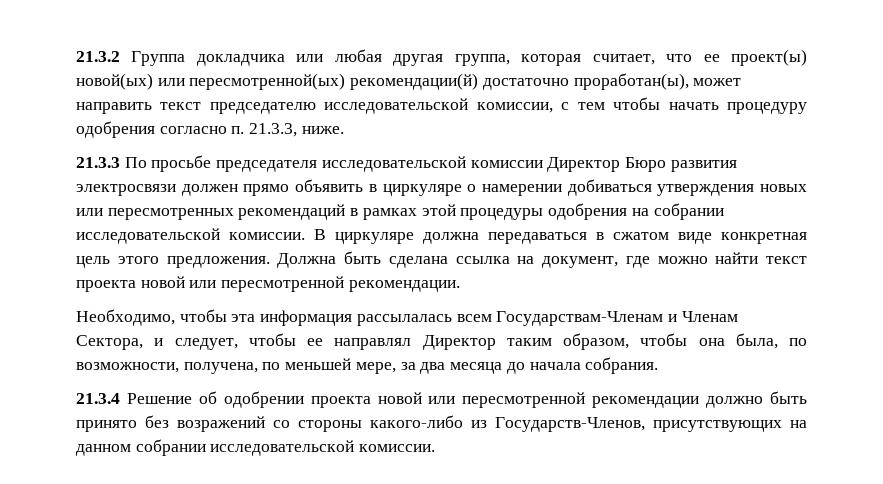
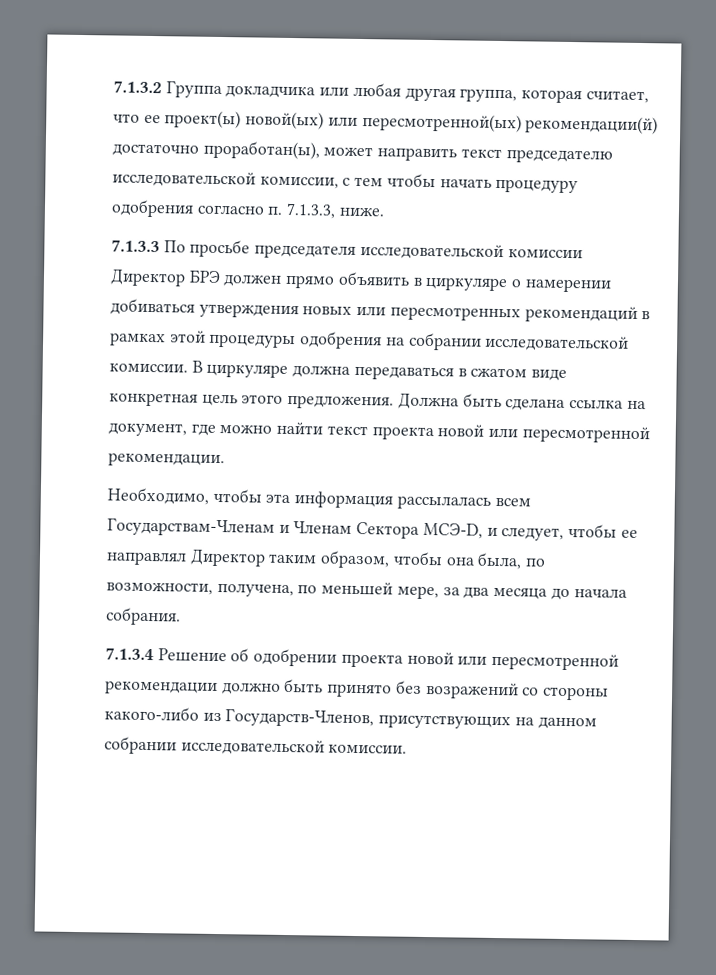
- 21.3.2 Группа докладчика или любая другая группа, которая считает, что ее проект(ы) новой(ых) или пересмотренной(ых) рекомендации(й) достаточно проработан(ы), может направить текст председателю исследовательской комиссии, с тем чтобы начать процедуру одобрения согласно п. 21.3.3, ниже.
+ 7.1.3.2 Группа докладчика или любая другая группа, которая считает, что ее проект(ы) новой(ых) или пересмотренной(ых) рекомендации(й) достаточно проработан(ы), может направить текст председателю исследовательской комиссии, с тем чтобы начать процедуру одобрения согласно п. 7.1.3.3, ниже.
- 21.3.3 По просьбе председателя исследовательской комиссии Директор Бюро развития электросвязи должен прямо объявить в циркуляре о намерении добиваться утверждения новых или пересмотренных рекомендаций в рамках этой процедуры одобрения на собрании исследовательской комиссии.
+ 7.1.3.3 По просьбе председателя исследовательской комиссии Директор БРЭ должен прямо объявить в циркуляре о намерении добиваться утверждения новых или пересмотренных рекомендаций в рамках этой процедуры одобрения на собрании исследовательской комиссии.
- Необходимо, чтобы эта информация рассылалась всем Государствам-Членам и Членам Сектора, и следует, чтобы ее направлял Директор таким образом, чтобы она была, по возможности, получена, по меньшей мере, за два месяца до начала собрания.
+ Необходимо, чтобы эта информация рассылалась всем Государствам-Членам и Членам Сектора МСЭ-D, и следует, чтобы ее направлял Директор таким образом, чтобы она была, по возможности, получена, по меньшей мере, за два месяца до начала собрания.
- 21.3.4 Решение об одобрении проекта новой или пересмотренной рекомендации должно быть принято без возражений со стороны какого-либо из Государств-Членов, присутствующих на данном собрании исследовательской комиссии.
+ 7.1.3.4 Решение об одобрении проекта новой или пересмотренной рекомендации должно быть принято без возражений со стороны какого-либо из Государств-Членов, присутствующих на данном собрании исследовательской комиссии.

